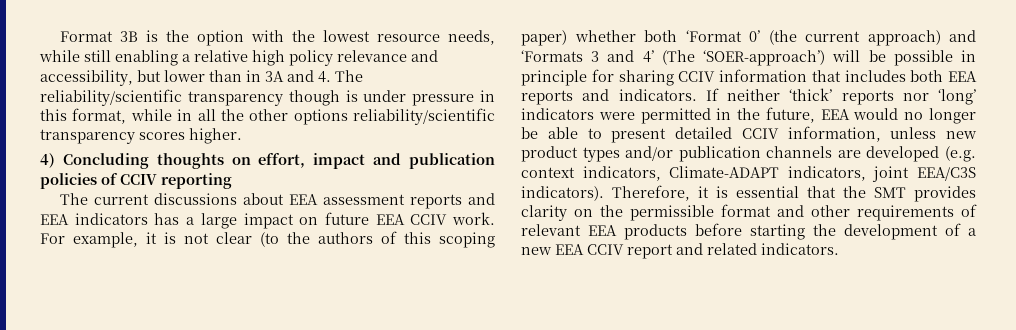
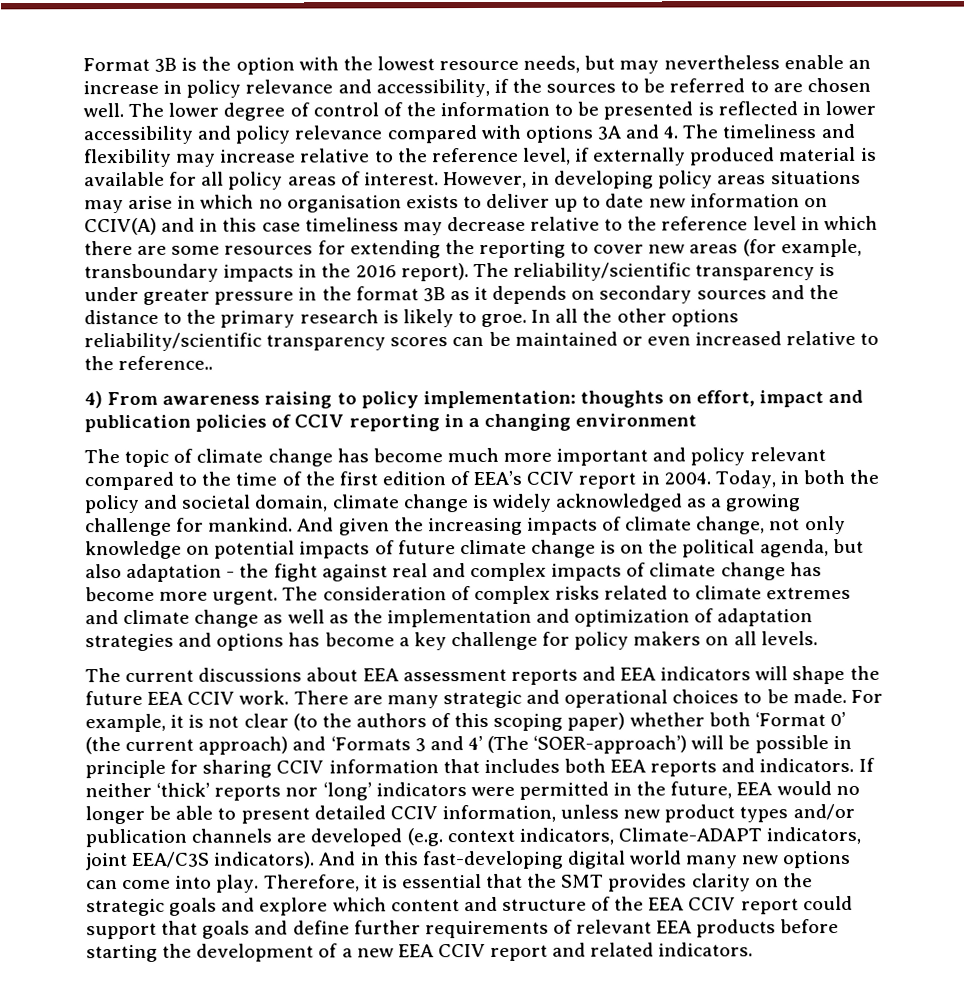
- Format 3B is the option with the lowest resource needs, while still enabling a relative high policy relevance and accessibility, but lower than in 3A and 4. The reliability/scientific transparency though is under pressure in this format, while in all the other options reliability/scientific transparency scores higher.
- 4) Concluding thoughts on effort, impact and publication policies of CCIV reporting
+ Format 3B is the option with the lowest resource needs, but may nevertheless enable an increase in policy relevance and accessibility, if the sources to be referred to are chosen well. The lower degree of control of the information to be presented is reflected in lower accessibility and policy relevance compared with options 3A and 4. The timeliness and flexibility may increase relative to the reference level, if externally produced material is available for all policy areas of interest. However, in developing policy areas situations may arise in which no organisation exists to deliver up to date new information on CCIV(A) and in this case timeliness may decrease relative to the reference level in which there are some resources for extending the reporting to cover new areas (for example, transboundary impacts in the 2016 report). The reliability/scientific transparency is under greater pressure in the format 3B as it depends on secondary sources and the distance to the primary research is likely to groe. In all the other options reliability/scientific transparency scores can be maintained or even increased relative to the reference..
+ 4) From awareness raising to policy implementation: thoughts on effort, impact and publication policies of CCIV reporting in a changing environment
+ The topic of climate change has become much more important and policy relevant compared to the time of the first edition of EEA’s CCIV report in 2004. Today, in both the policy and societal domain, climate change is widely acknowledged as a growing challenge for mankind. And given the increasing impacts of climate change, not only knowledge on potential impacts of future climate change is on the political agenda, but also adaptation - the fight against real and complex impacts of climate change has become more urgent. The consideration of complex risks related to climate extremes and climate change as well as the implementation and optimization of adaptation strategies and options has become a key challenge for policy makers on all levels.
- The current discussions about EEA assessment reports and EEA indicators has a large impact on future EEA CCIV work.
+ The current discussions about EEA assessment reports and EEA indicators will shape the future EEA CCIV work. There are many strategic and operational choices to be made.
+ And in this fast-developing digital world many new options can come into play.
- Therefore, it is essential that the SMT provides clarity on the permissible format and other requirements of relevant EEA products before starting the development of a new EEA CCIV report and related indicators.
+ Therefore, it is essential that the SMT provides clarity on the strategic goals and explore which content and structure of the EEA CCIV report could support that goals and define further requirements of relevant EEA products before starting the development of a new EEA CCIV report and related indicators.

